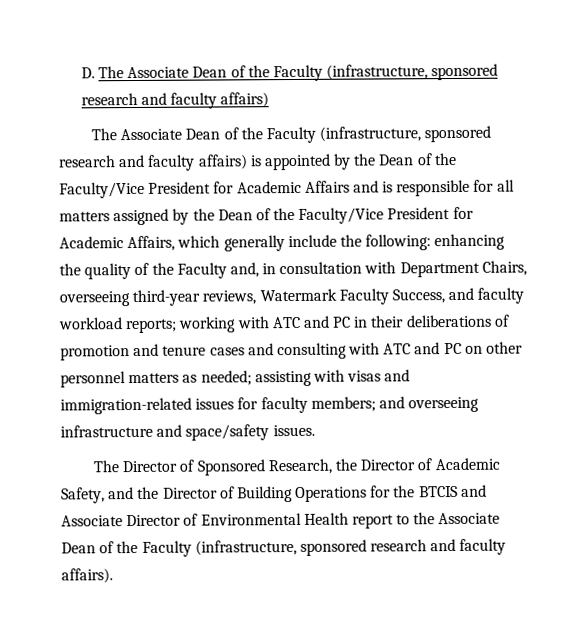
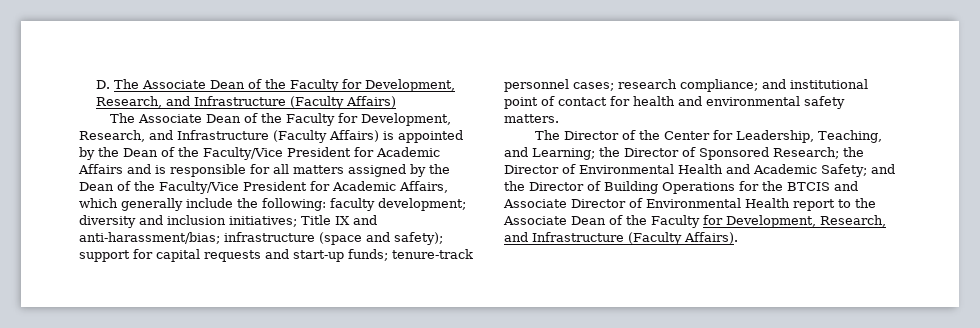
- D. The Associate Dean of the Faculty (infrastructure, sponsored research and faculty affairs)
- The Associate Dean of the Faculty (infrastructure, sponsored research and faculty affairs) is appointed by the Dean of the Faculty/Vice President for Academic Affairs and is responsible for all matters assigned by the Dean of the Faculty/Vice President for Academic Affairs, which generally include the following:
+ D. The Associate Dean of the Faculty for Development, Research, and Infrastructure (Faculty Affairs)
+ The Associate Dean of the Faculty for Development, Research, and Infrastructure (Faculty Affairs) is appointed by the Dean of the Faculty/Vice President for Academic Affairs and is responsible for all matters assigned by the Dean of the Faculty/Vice President for Academic Affairs, which generally include the following:
- enhancing the quality of the Faculty and, in consultation with Department Chairs, overseeing third-year reviews, Watermark Faculty Success, and faculty workload reports; working with ATC and PC in their deliberations of promotion and tenure cases and consulting with ATC and PC on other personnel matters as needed; assisting with visas and immigration-related issues for faculty members; and overseeing infrastructure and space/safety issues.
- The Director of Sponsored Research, the Director of Academic Safety, and the Director of Building Operations for the BTCIS and Associate Director of Environmental Health report to the Associate Dean of the Faculty (infrastructure, sponsored research and faculty affairs).
+ faculty development; diversity and inclusion initiatives; Title IX and anti-harassment/bias; infrastructure (space and safety); support for capital requests and start-up funds; tenure-track personnel cases; research compliance; and institutional point of contact for health and environmental safety matters.
+ The Director of the Center for Leadership, Teaching, and Learning; the Director of Sponsored Research; the Director of Environmental Health and Academic Safety; and the Director of Building Operations for the BTCIS and Associate Director of Environmental Health report to the Associate Dean of the Faculty for Development, Research, and Infrastructure (Faculty Affairs).

